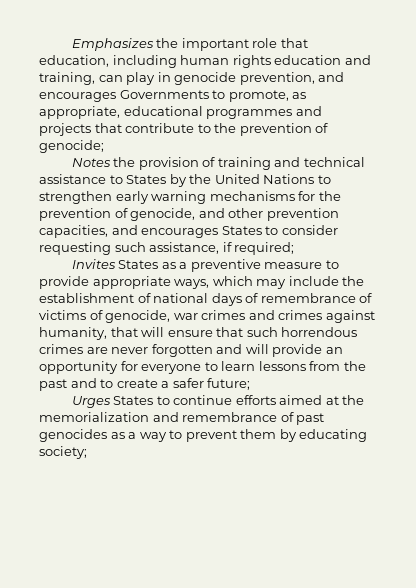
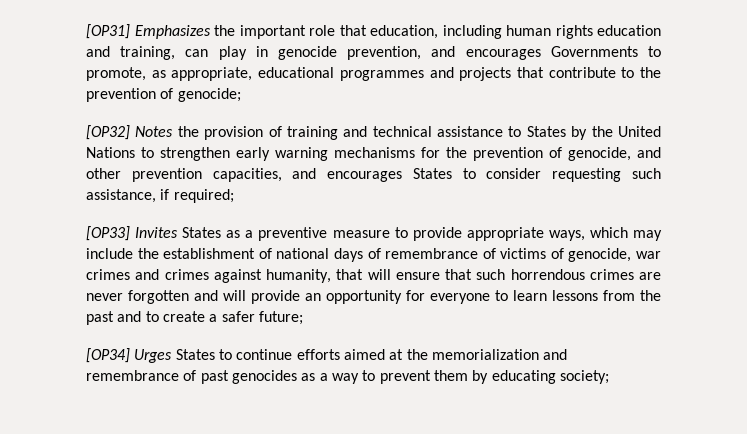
- Emphasizes the important role that education, including human rights education and training, can play in genocide prevention, and encourages Governments to promote, as appropriate, educational programmes and projects that contribute to the prevention of genocide;
+ [OP31] Emphasizes the important role that education, including human rights education and training, can play in genocide prevention, and encourages Governments to promote, as appropriate, educational programmes and projects that contribute to the prevention of genocide;
- Notes the provision of training and technical assistance to States by the United Nations to strengthen early warning mechanisms for the prevention of genocide, and other prevention capacities, and encourages States to consider requesting such assistance, if required;
+ [OP32] Notes the provision of training and technical assistance to States by the United Nations to strengthen early warning mechanisms for the prevention of genocide, and other prevention capacities, and encourages States to consider requesting such assistance, if required;
- Invites States as a preventive measure to provide appropriate ways, which may include the establishment of national days of remembrance of victims of genocide, war crimes and crimes against humanity, that will ensure that such horrendous crimes are never forgotten and will provide an opportunity for everyone to learn lessons from the past and to create a safer future;
+ [OP33] Invites States as a preventive measure to provide appropriate ways, which may include the establishment of national days of remembrance of victims of genocide, war crimes and crimes against humanity, that will ensure that such horrendous crimes are never forgotten and will provide an opportunity for everyone to learn lessons from the past and to create a safer future;
- Urges States to continue efforts aimed at the memorialization and remembrance of past genocides as a way to prevent them by educating society;
+ [OP34] Urges States to continue efforts aimed at the memorialization and remembrance of past genocides as a way to prevent them by educating society;

